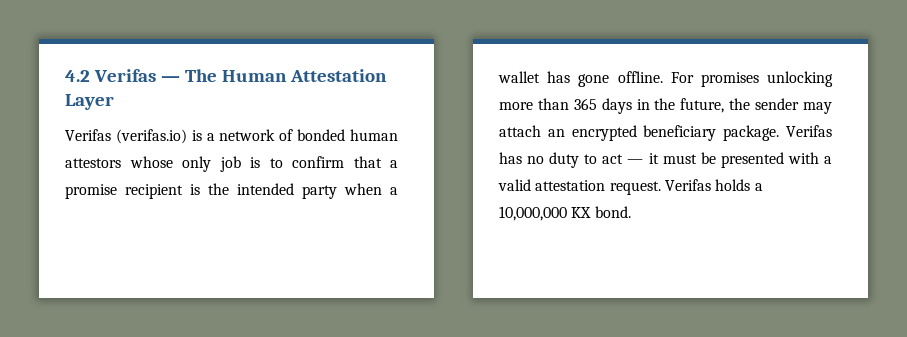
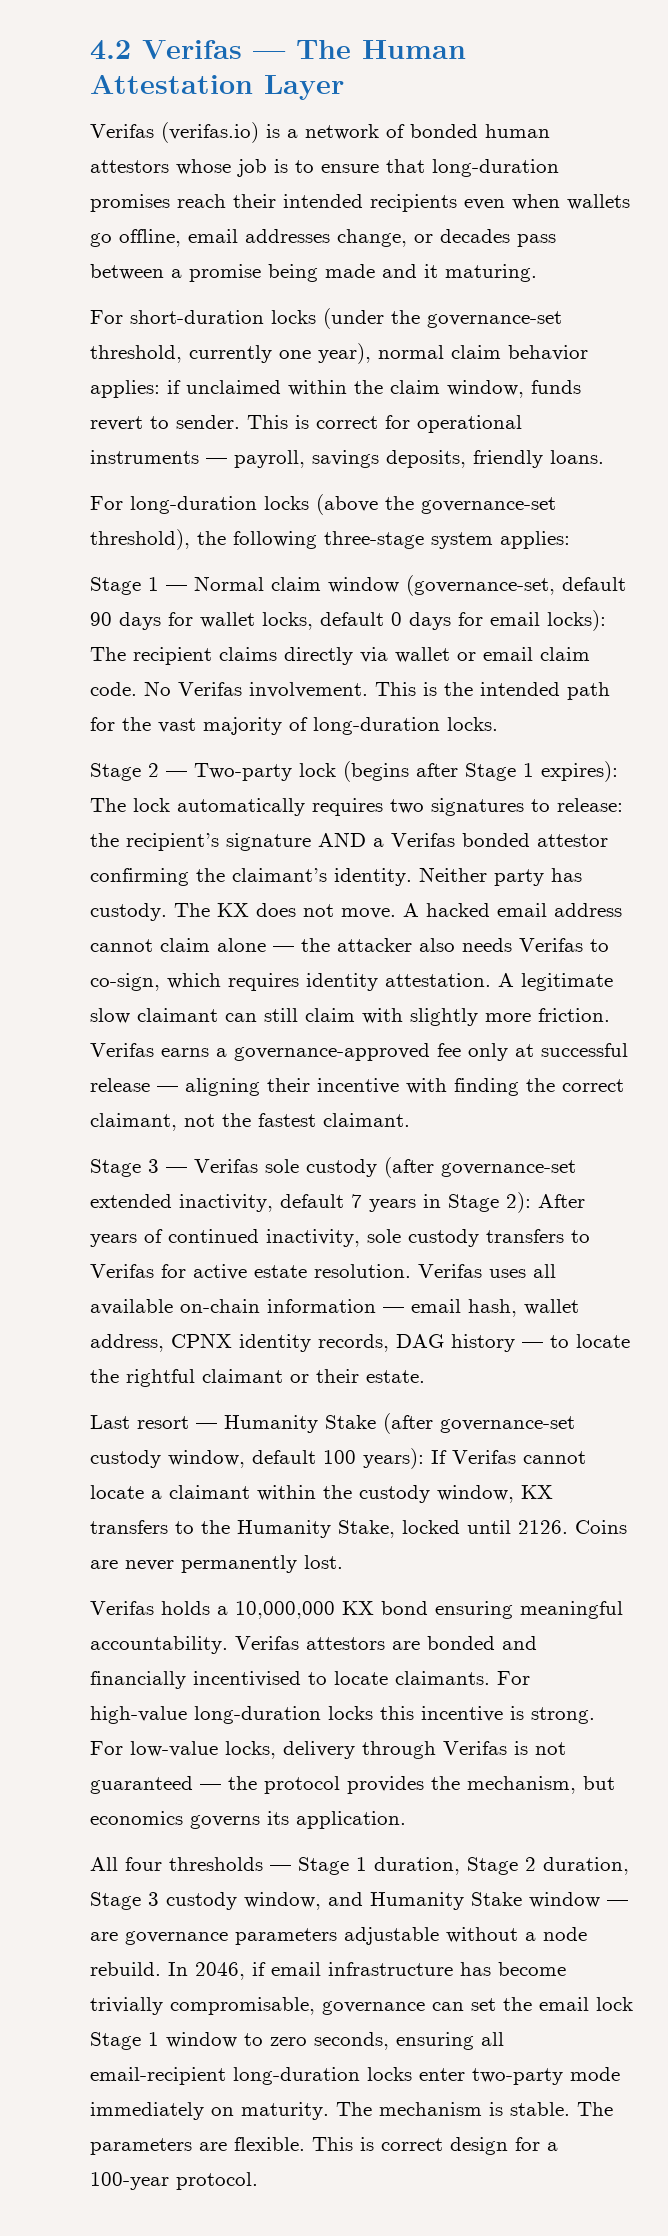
- Verifas (verifas.io) is a network of bonded human attestors whose only job is to confirm that a promise recipient is the intended party when a wallet has gone offline. For promises unlocking more than 365 days in the future, the sender may attach an encrypted beneficiary package. Verifas has no duty to act — it must be presented with a valid attestation request. Verifas holds a 10,000,000 KX bond.
+ Verifas (verifas.io) is a network of bonded human attestors whose job is to ensure that long-duration promises reach their intended recipients even when wallets go offline, email addresses change, or decades pass between a promise being made and it maturing.
+ For short-duration locks (under the governance-set threshold, currently one year), normal claim behavior applies: if unclaimed within the claim window, funds revert to sender. This is correct for operational instruments — payroll, savings deposits, friendly loans.
+ For long-duration locks (above the governance-set threshold), the following three-stage system applies:
+ Stage 1 — Normal claim window (governance-set, default 90 days for wallet locks, default 0 days for email locks): The recipient claims directly via wallet or email claim code. No Verifas involvement. This is the intended path for the vast majority of long-duration locks.
+ Stage 2 — Two-party lock (begins after Stage 1 expires): The lock automatically requires two signatures to release: the recipient’s signature AND a Verifas bonded attestor confirming the claimant’s identity. Neither party has custody. The KX does not move. A hacked email address cannot claim alone — the attacker also needs Verifas to co-sign, which requires identity attestation. A legitimate slow claimant can still claim with slightly more friction. Verifas earns a governance-approved fee only at successful release — aligning their incentive with finding the correct claimant, not the fastest claimant.
+ Stage 3 — Verifas sole custody (after governance-set extended inactivity, default 7 years in Stage 2): After years of continued inactivity, sole custody transfers to Verifas for active estate resolution. Verifas uses all available on-chain information — email hash, wallet address, CPNX identity records, DAG history — to locate the rightful claimant or their estate.
+ Last resort — Humanity Stake (after governance-set custody window, default 100 years): If Verifas cannot locate a claimant within the custody window, KX transfers to the Humanity Stake, locked until 2126. Coins are never permanently lost.
+ Verifas holds a 10,000,000 KX bond ensuring meaningful accountability. Verifas attestors are bonded and financially incentivised to locate claimants. For high-value long-duration locks this incentive is strong. For low-value locks, delivery through Verifas is not guaranteed — the protocol provides the mechanism, but economics governs its application.
+ All four thresholds — Stage 1 duration, Stage 2 duration, Stage 3 custody window, and Humanity Stake window — are governance parameters adjustable without a node rebuild. In 2046, if email infrastructure has become trivially compromisable, governance can set the email lock Stage 1 window to zero seconds, ensuring all email-recipient long-duration locks enter two-party mode immediately on maturity. The mechanism is stable. The parameters are flexible. This is correct design for a 100-year protocol.

